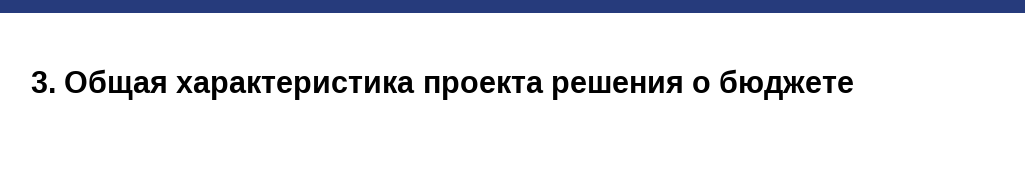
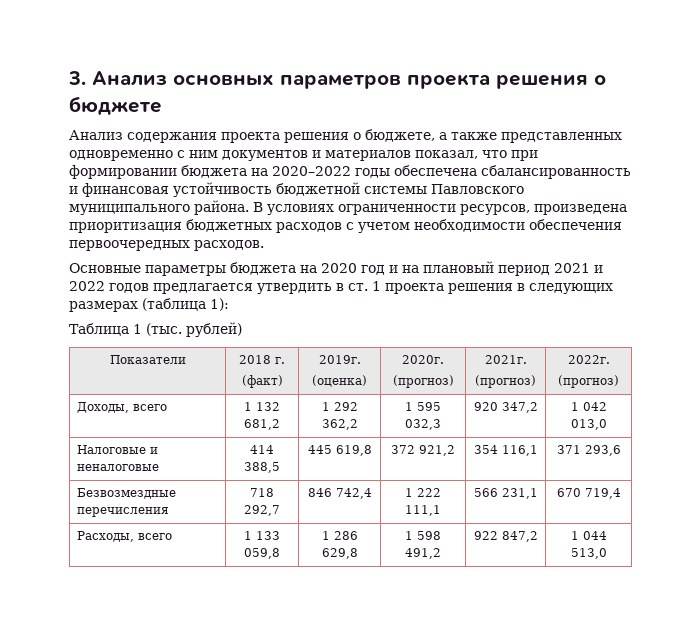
- 3. Общая характеристика проекта решения о бюджете
+ 3. Анализ основных параметров проекта решения о бюджете
+ Анализ содержания проекта решения о бюджете, а также представленных одновременно с ним документов и материалов показал, что при формировании бюджета на 2020–2022 годы обеспечена сбалансированность и финансовая устойчивость бюджетной системы Павловского муниципального района. В условиях ограниченности ресурсов, произведена приоритизация бюджетных расходов с учетом необходимости обеспечения первоочередных расходов.
+ Основные параметры бюджета на 2020 год и на плановый период 2021 и 2022 годов предлагается утвердить в ст. 1 проекта решения в следующих размерах (таблица 1):
+ Таблица 1 (тыс. рублей)
+ Показатели | 2018 г.
+ (факт) | 2019г.
+ (оценка) | 2020г.
+ (прогноз) | 2021г.
+ (прогноз) | 2022г.
+ (прогноз)
+ Доходы, всего | 1 132 681,2 | 1 292 362,2 | 1 595 032,3 | 920 347,2 | 1 042 013,0
+ Налоговые и неналоговые | 414 388,5 | 445 619,8 | 372 921,2 | 354 116,1 | 371 293,6
+ Безвозмездные перечисления | 718 292,7 | 846 742,4 | 1 222 111,1 | 566 231,1 | 670 719,4
+ Расходы, всего | 1 133 059,8 | 1 286 629,8 | 1 598 491,2 | 922 847,2 | 1 044 513,0

